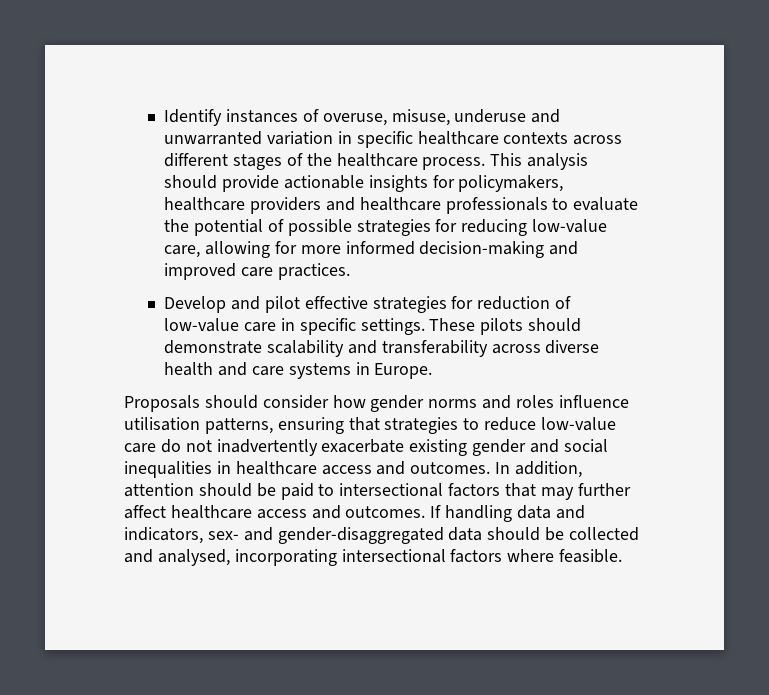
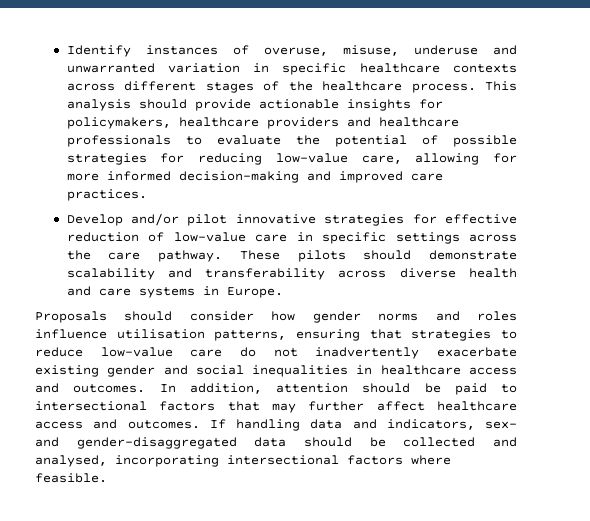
- Develop and pilot effective strategies for reduction of low-value care in specific settings.
+ Develop and/or pilot innovative strategies for effective reduction of low-value care in specific settings across the care pathway.

